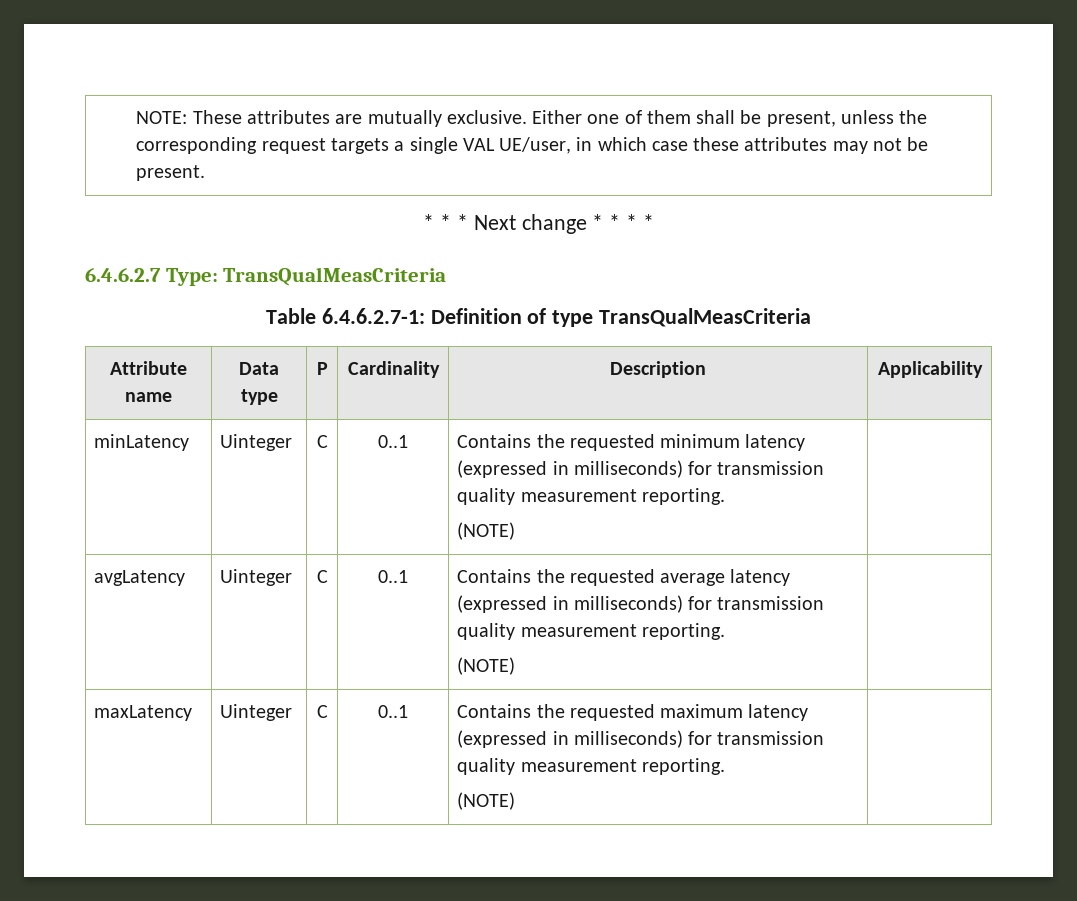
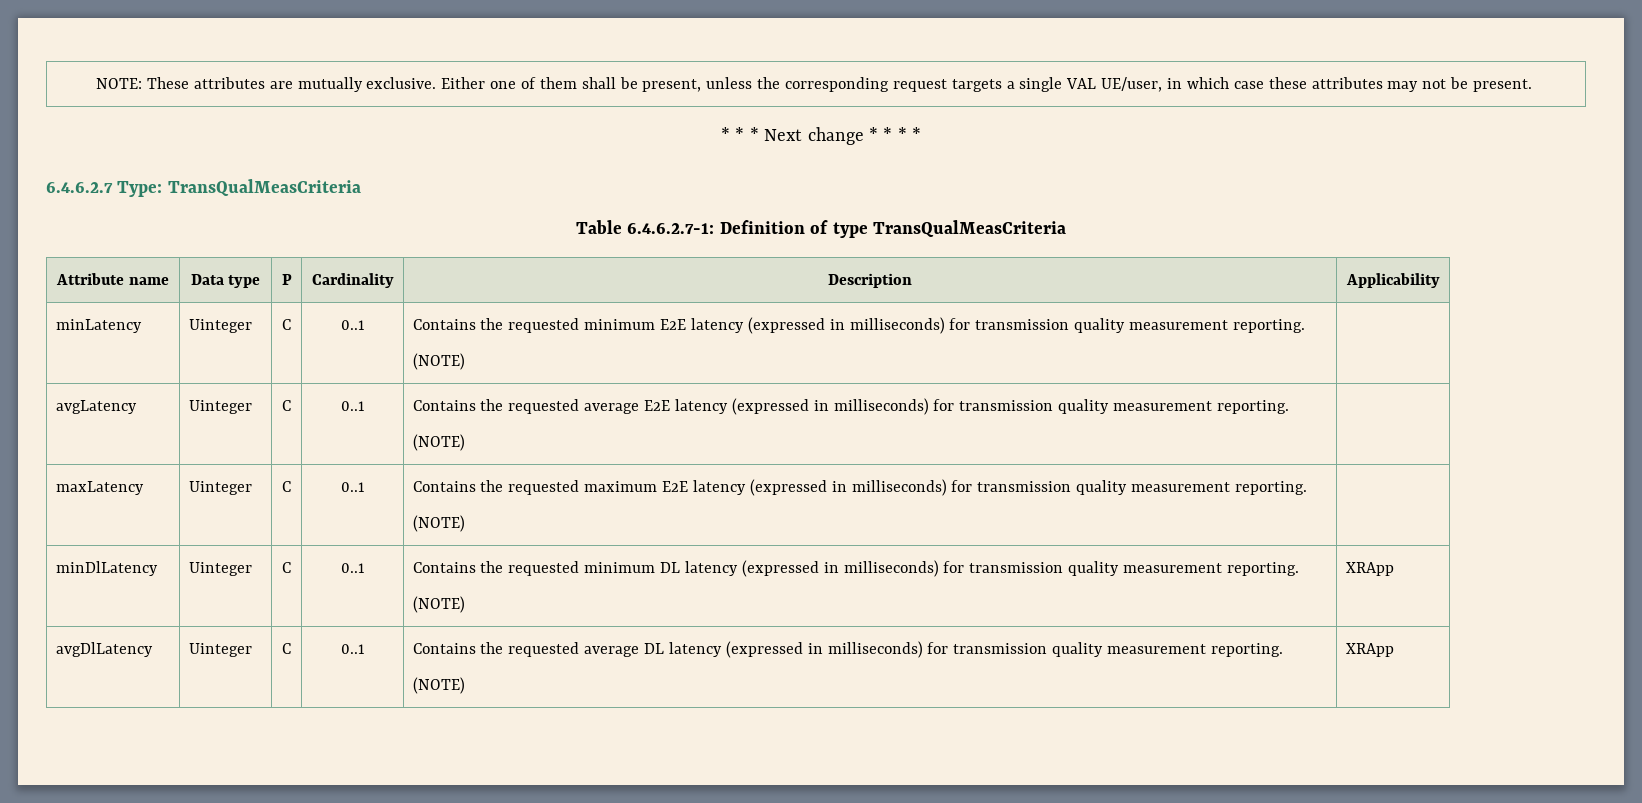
- minLatency | Uinteger | C | 0..1 | Contains the requested minimum latency (expressed in milliseconds) for transmission quality measurement reporting.
+ minLatency | Uinteger | C | 0..1 | Contains the requested minimum E2E latency (expressed in milliseconds) for transmission quality measurement reporting.
- avgLatency | Uinteger | C | 0..1 | Contains the requested average latency (expressed in milliseconds) for transmission quality measurement reporting.
+ avgLatency | Uinteger | C | 0..1 | Contains the requested average E2E latency (expressed in milliseconds) for transmission quality measurement reporting.
- maxLatency | Uinteger | C | 0..1 | Contains the requested maximum latency (expressed in milliseconds) for transmission quality measurement reporting.
+ maxLatency | Uinteger | C | 0..1 | Contains the requested maximum E2E latency (expressed in milliseconds) for transmission quality measurement reporting.
+ minDlLatency | Uinteger | C | 0..1 | Contains the requested minimum DL latency (expressed in milliseconds) for transmission quality measurement reporting.
+ (NOTE) | XRApp
+ avgDlLatency | Uinteger | C | 0..1 | Contains the requested average DL latency (expressed in milliseconds) for transmission quality measurement reporting.
+ (NOTE) | XRApp

